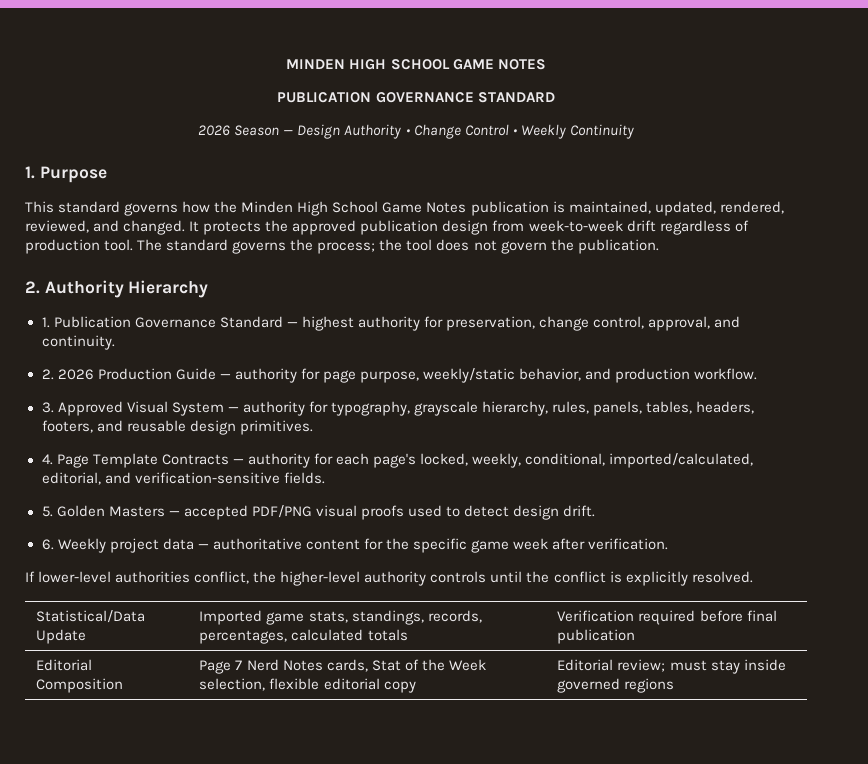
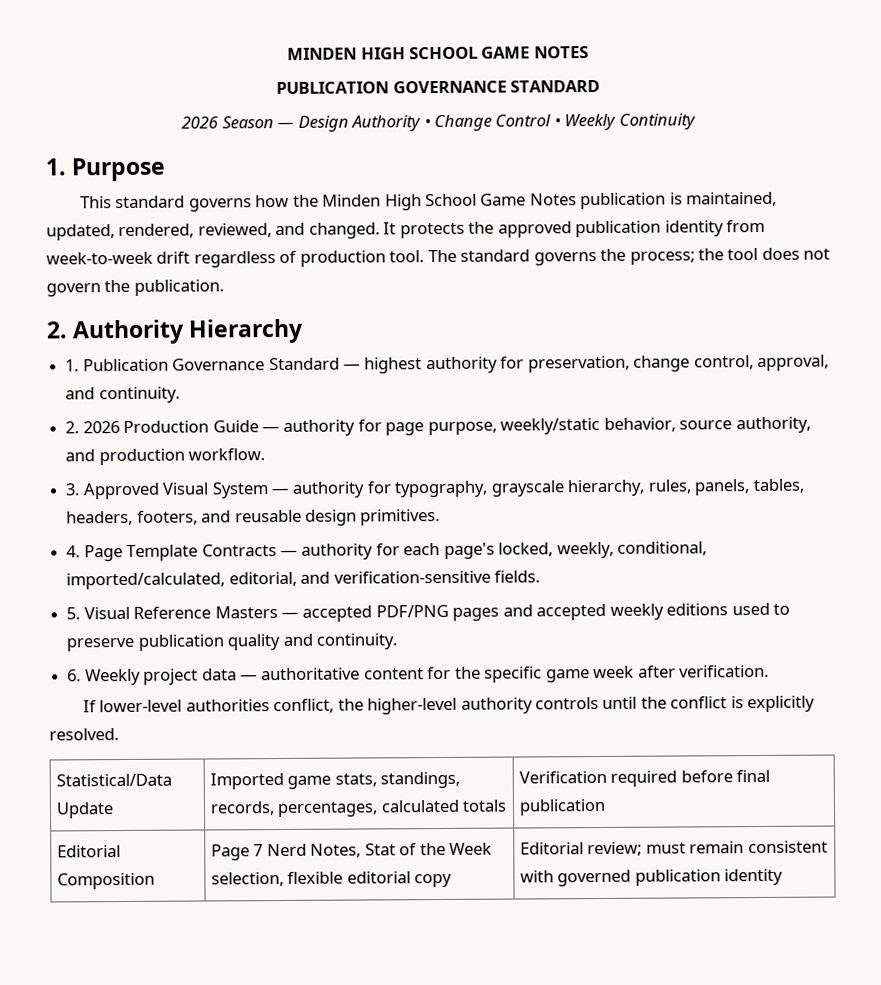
- It protects the approved publication design from week-to-week drift regardless of production tool.
+ It protects the approved publication identity from week-to-week drift regardless of production tool.
- 2. 2026 Production Guide — authority for page purpose, weekly/static behavior, and production workflow.
+ 2. 2026 Production Guide — authority for page purpose, weekly/static behavior, source authority, and production workflow.
- 5. Golden Masters — accepted PDF/PNG visual proofs used to detect design drift.
+ 5. Visual Reference Masters — accepted PDF/PNG pages and accepted weekly editions used to preserve publication quality and continuity.
- Editorial Composition | Page 7 Nerd Notes cards, Stat of the Week selection, flexible editorial copy | Editorial review; must stay inside governed regions
+ Editorial Composition | Page 7 Nerd Notes, Stat of the Week selection, flexible editorial copy | Editorial review; must remain consistent with governed publication identity

